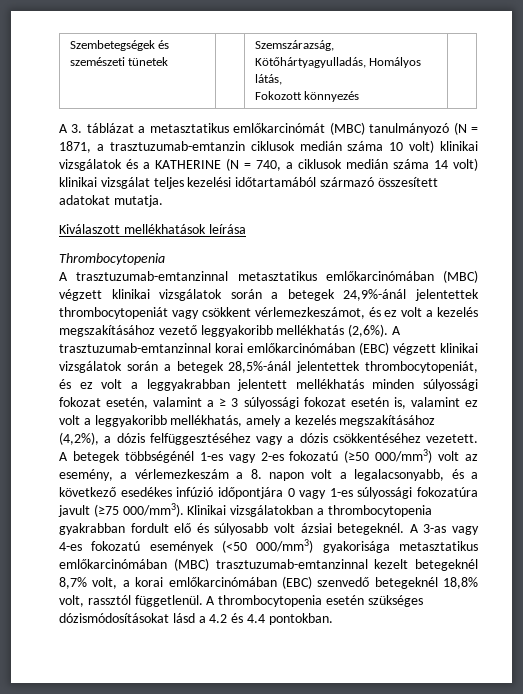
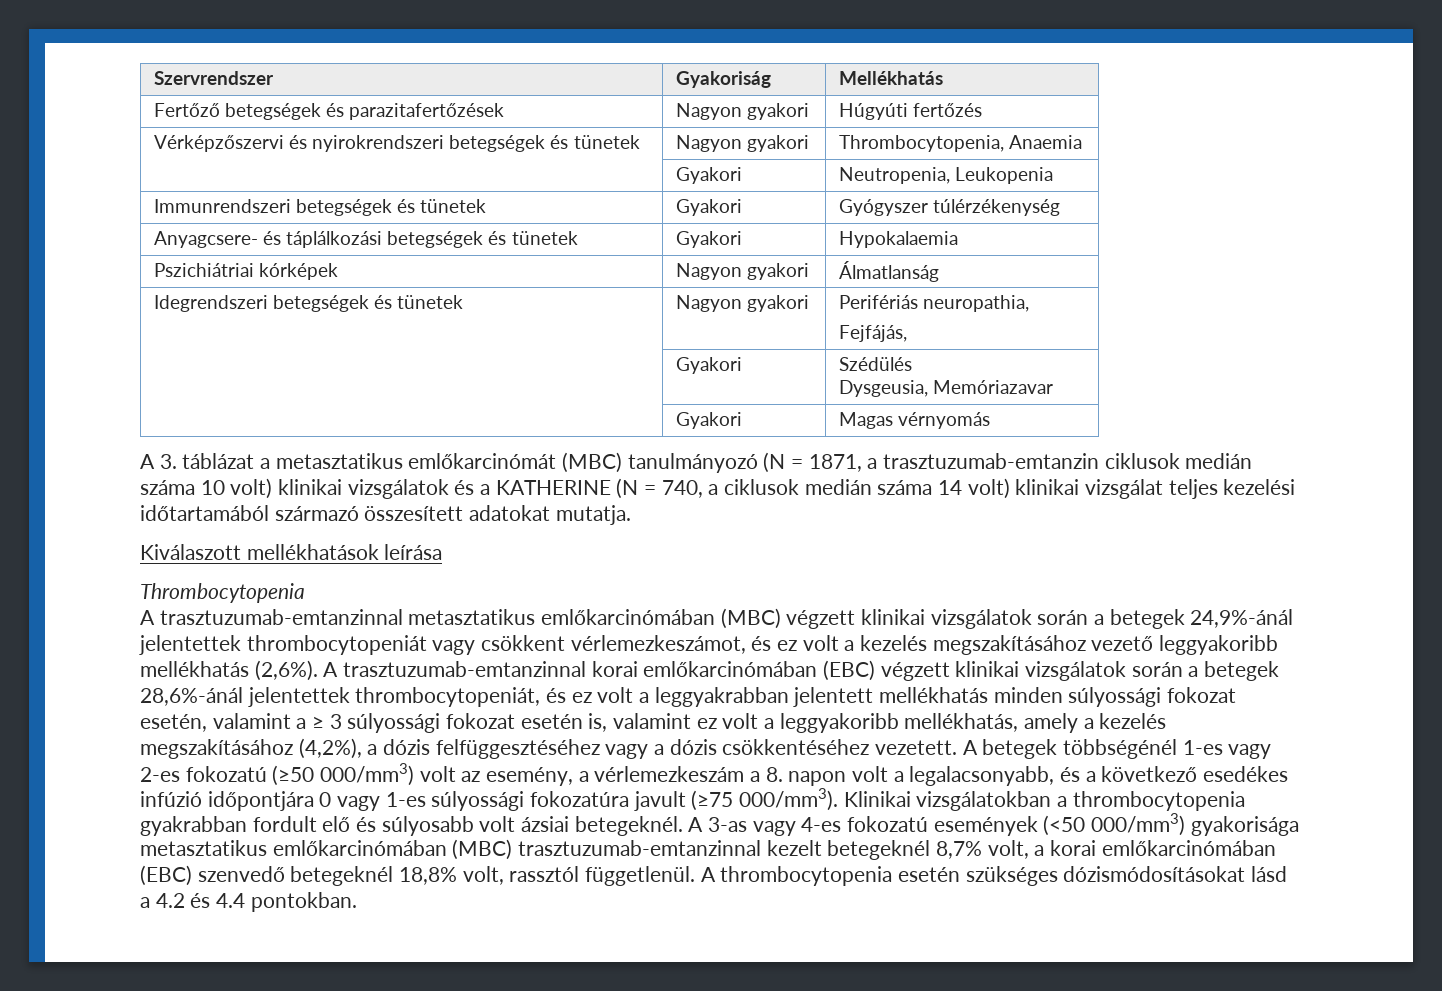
- Szembetegségek és szemészeti tünetek | | Szemszárazság, Kötőhártyagyulladás, Homályos látás,
- Fokozott könnyezés |
+ Szervrendszer | Gyakoriság | Mellékhatás
+ Fertőző betegségek és parazitafertőzések | Nagyon gyakori | Húgyúti fertőzés
+ Vérképzőszervi és nyirokrendszeri betegségek és tünetek | Nagyon gyakori | Thrombocytopenia, Anaemia
+ | Gyakori | Neutropenia, Leukopenia
+ Immunrendszeri betegségek és tünetek | Gyakori | Gyógyszer túlérzékenység
+ Anyagcsere- és táplálkozási betegségek és tünetek | Gyakori | Hypokalaemia
+ Pszichiátriai kórképek | Nagyon gyakori | Álmatlanság
+ Idegrendszeri betegségek és tünetek | Nagyon gyakori | Perifériás neuropathia,
+ Fejfájás,
+ | Gyakori | Szédülés
+ Dysgeusia, Memóriazavar
+ | Gyakori | Magas vérnyomás
- A trasztuzumab-emtanzinnal korai emlőkarcinómában (EBC) végzett klinikai vizsgálatok során a betegek 28,5%-ánál jelentettek thrombocytopeniát, és ez volt a leggyakrabban jelentett mellékhatás minden súlyossági fokozat esetén, valamint a ≥ 3 súlyossági fokozat esetén is, valamint ez volt a leggyakoribb mellékhatás, amely a kezelés megszakításához (4,2%), a dózis felfüggesztéséhez vagy a dózis csökkentéséhez vezetett.
+ A trasztuzumab-emtanzinnal korai emlőkarcinómában (EBC) végzett klinikai vizsgálatok során a betegek 28,6%-ánál jelentettek thrombocytopeniát, és ez volt a leggyakrabban jelentett mellékhatás minden súlyossági fokozat esetén, valamint a ≥ 3 súlyossági fokozat esetén is, valamint ez volt a leggyakoribb mellékhatás, amely a kezelés megszakításához (4,2%), a dózis felfüggesztéséhez vagy a dózis csökkentéséhez vezetett.

